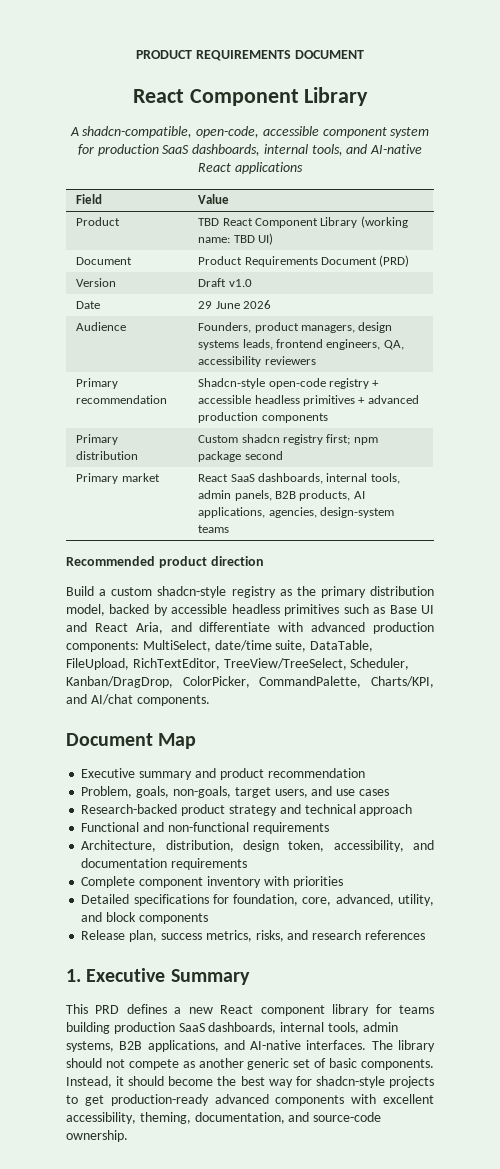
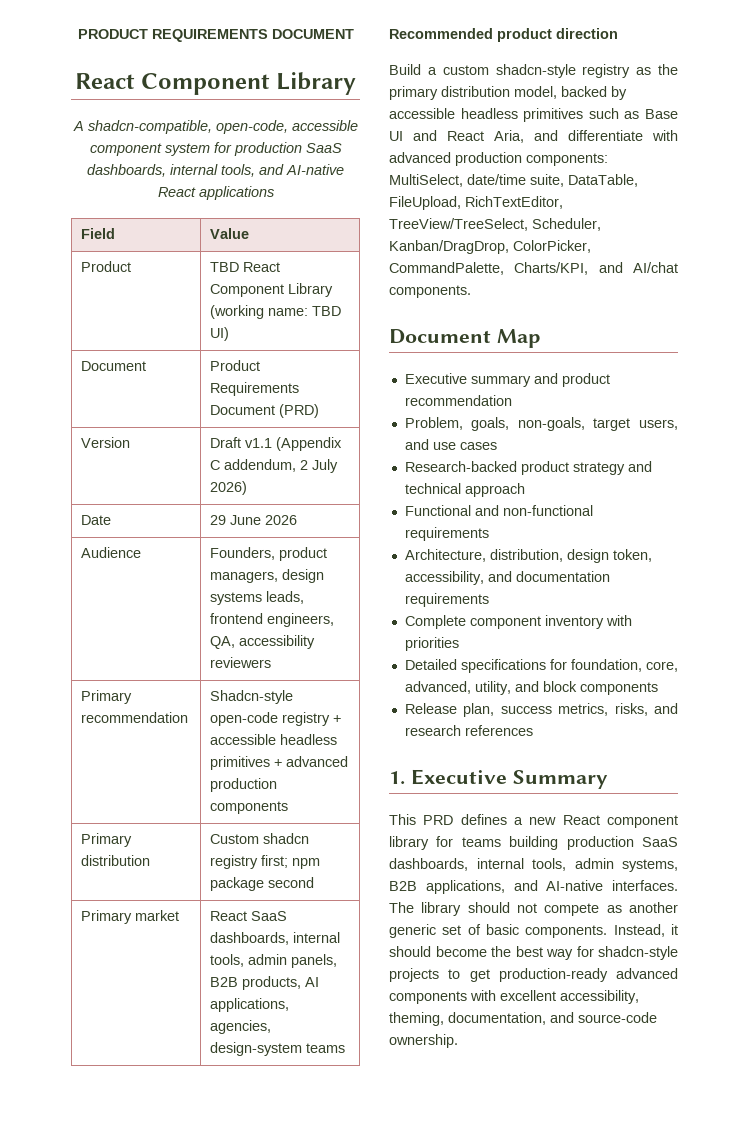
- Version | Draft v1.0
+ Version | Draft v1.1 (Appendix C addendum, 2 July 2026)

